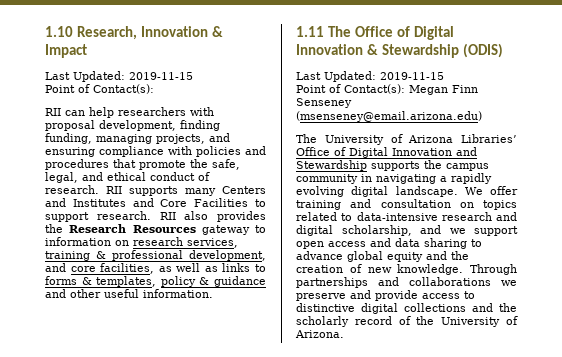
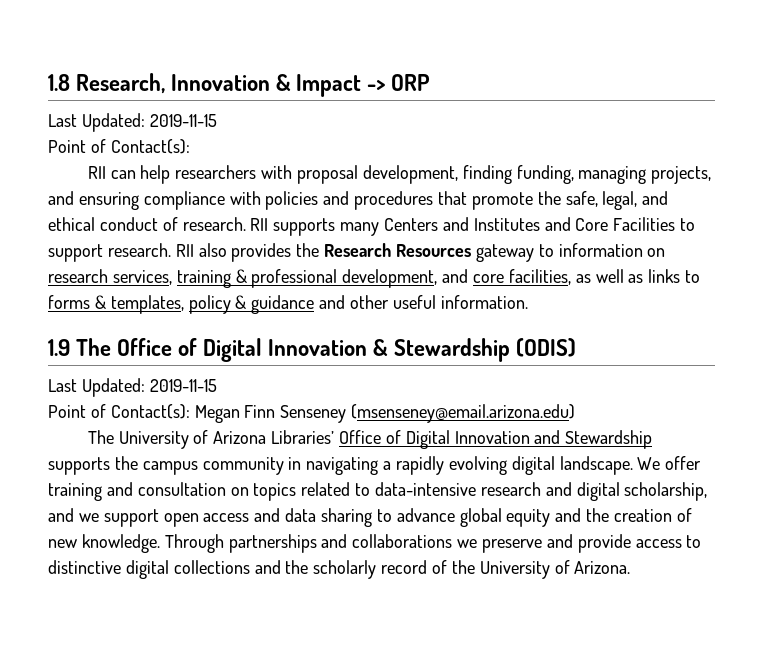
- 1.10 Research, Innovation & Impact
+ 1.8 Research, Innovation & Impact -> ORP
- 1.11 The Office of Digital Innovation & Stewardship (ODIS)
+ 1.9 The Office of Digital Innovation & Stewardship (ODIS)

